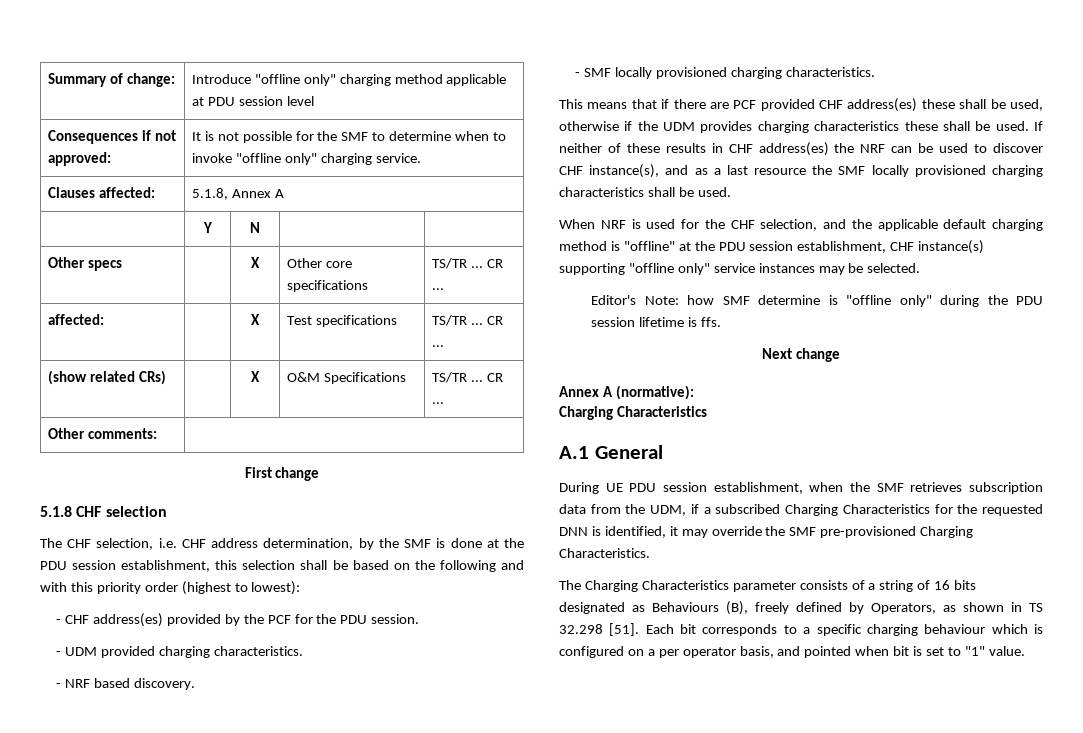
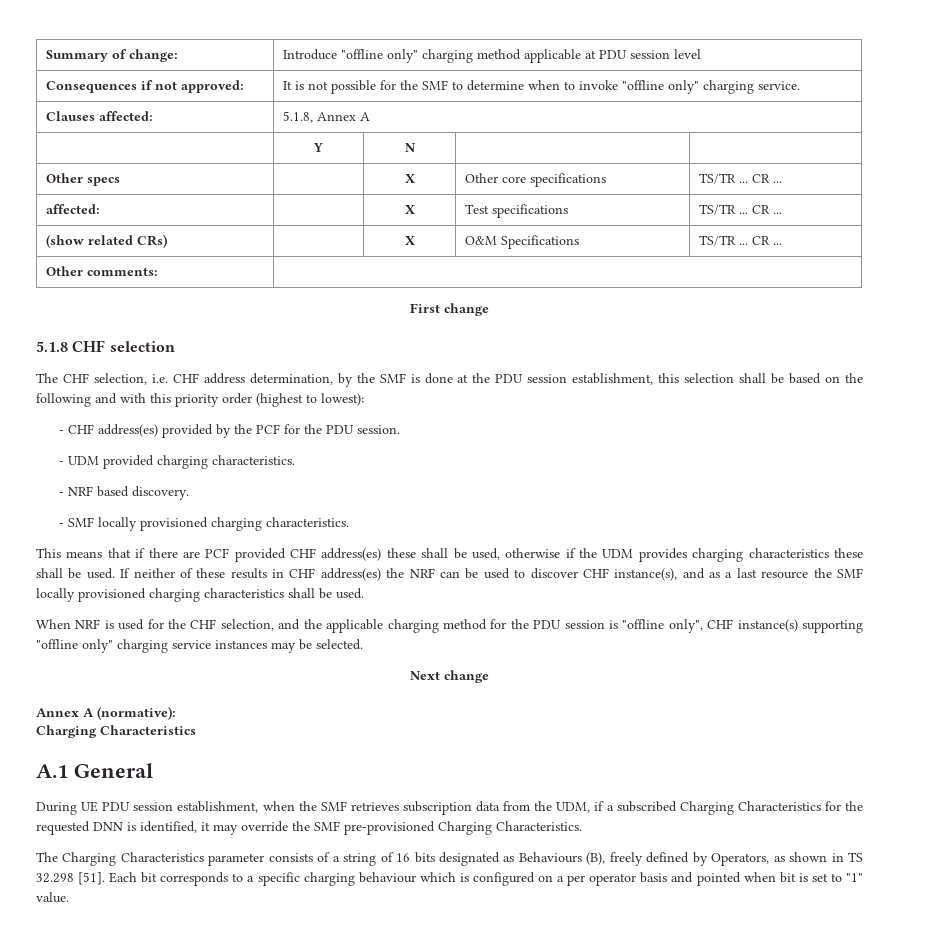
- When NRF is used for the CHF selection, and the applicable default charging method is "offline" at the PDU session establishment, CHF instance(s) supporting "offline only" service instances may be selected.
+ When NRF is used for the CHF selection, and the applicable charging method for the PDU session is "offline only", CHF instance(s) supporting "offline only" charging service instances may be selected.
- Editor's Note: how SMF determine is "offline only" during the PDU session lifetime is ffs.
- Each bit corresponds to a specific charging behaviour which is configured on a per operator basis, and pointed when bit is set to "1" value.
+ Each bit corresponds to a specific charging behaviour which is configured on a per operator basis and pointed when bit is set to "1" value.

